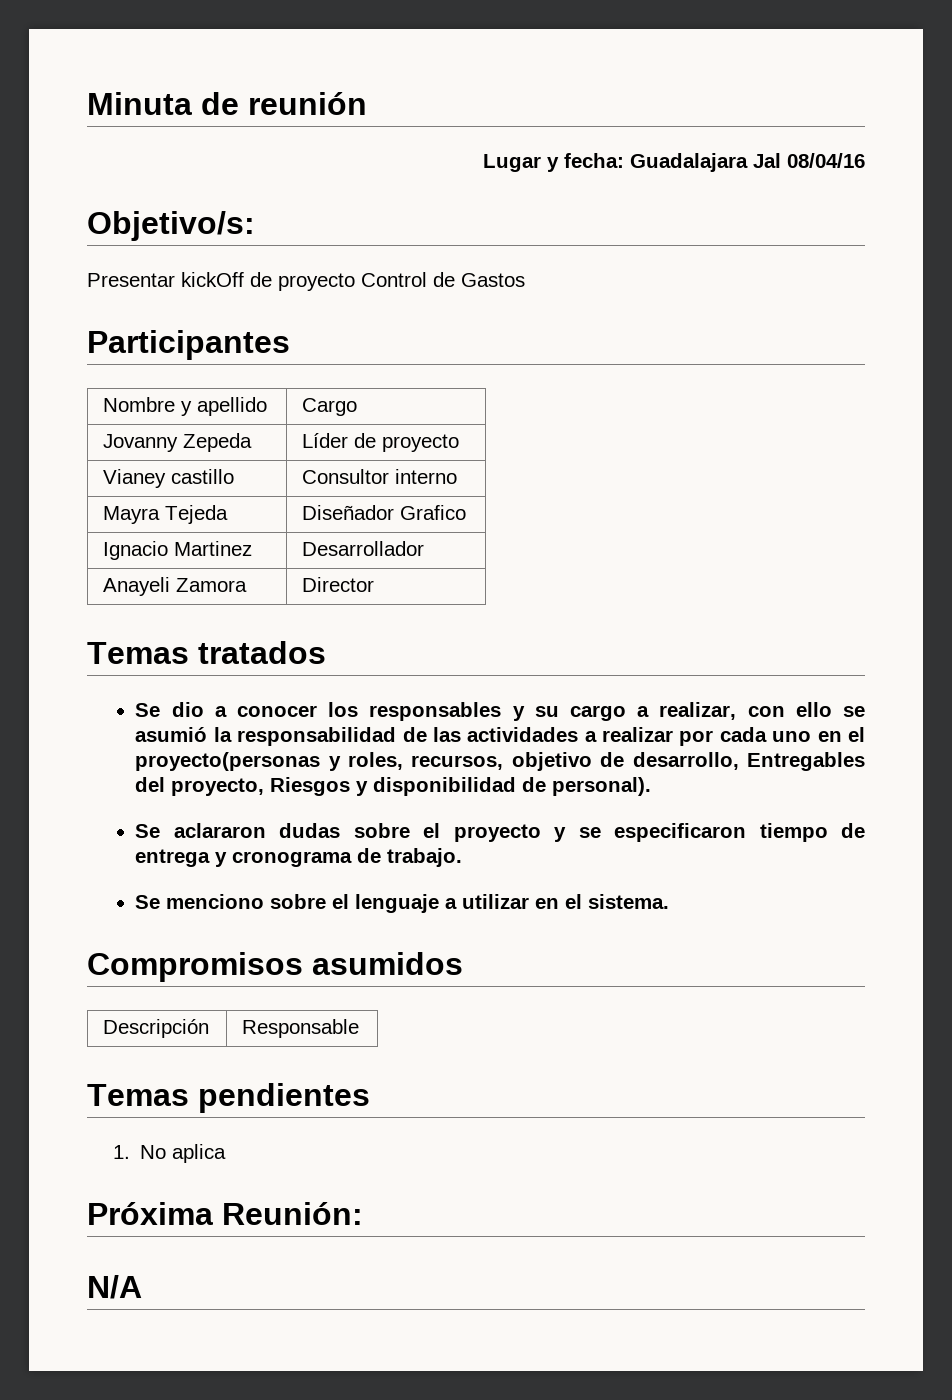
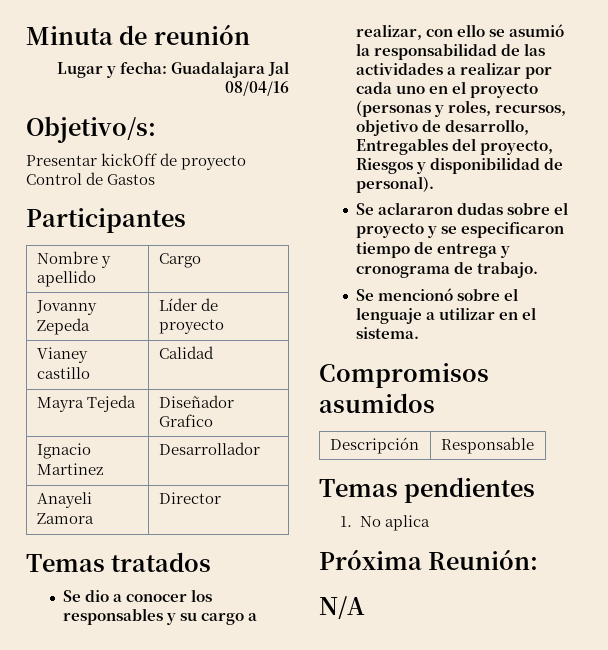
- Vianey castillo | Consultor interno
+ Vianey castillo | Calidad
- Se dio a conocer los responsables y su cargo a realizar, con ello se asumió la responsabilidad de las actividades a realizar por cada uno en el proyecto(personas y roles, recursos, objetivo de desarrollo, Entregables del proyecto, Riesgos y disponibilidad de personal).
+ Se dio a conocer los responsables y su cargo a realizar, con ello se asumió la responsabilidad de las actividades a realizar por cada uno en el proyecto (personas y roles, recursos, objetivo de desarrollo, Entregables del proyecto, Riesgos y disponibilidad de personal).
- Se menciono sobre el lenguaje a utilizar en el sistema.
+ Se mencionó sobre el lenguaje a utilizar en el sistema.

